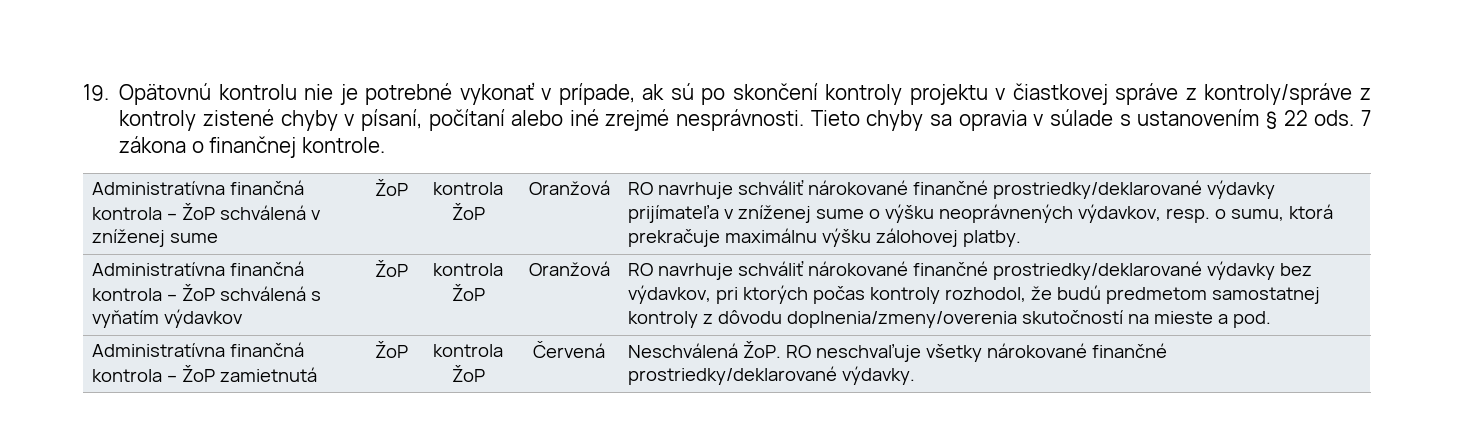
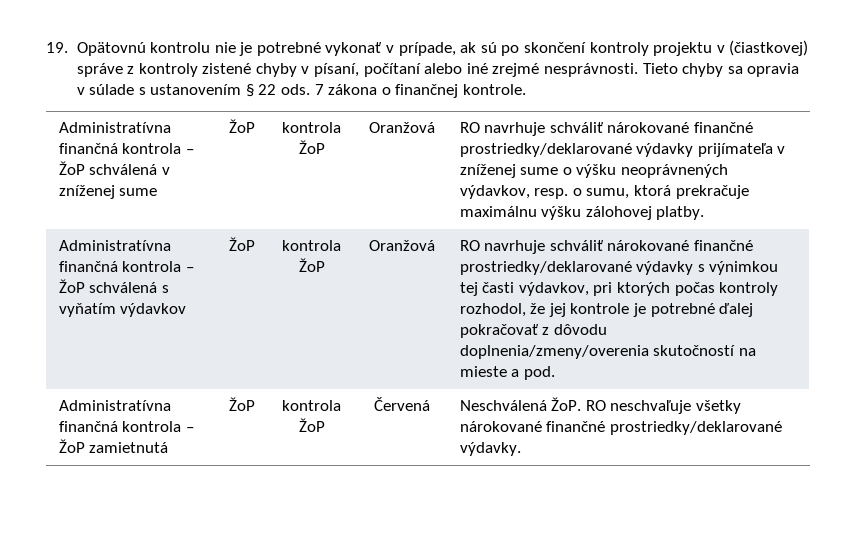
- 19. Opätovnú kontrolu nie je potrebné vykonať v prípade, ak sú po skončení kontroly projektu v čiastkovej správe z kontroly/správe z kontroly zistené chyby v písaní, počítaní alebo iné zrejmé nesprávnosti.
+ 19. Opätovnú kontrolu nie je potrebné vykonať v prípade, ak sú po skončení kontroly projektu v (čiastkovej) správe z kontroly zistené chyby v písaní, počítaní alebo iné zrejmé nesprávnosti.
- RO navrhuje schváliť nárokované finančné prostriedky/deklarované výdavky bez výdavkov, pri ktorých počas kontroly rozhodol, že budú predmetom samostatnej kontroly z dôvodu doplnenia/zmeny/overenia skutočností na mieste a pod.
+ RO navrhuje schváliť nárokované finančné prostriedky/deklarované výdavky s výnimkou tej časti výdavkov, pri ktorých počas kontroly rozhodol, že jej kontrole je potrebné ďalej pokračovať z dôvodu doplnenia/zmeny/overenia skutočností na mieste a pod.

